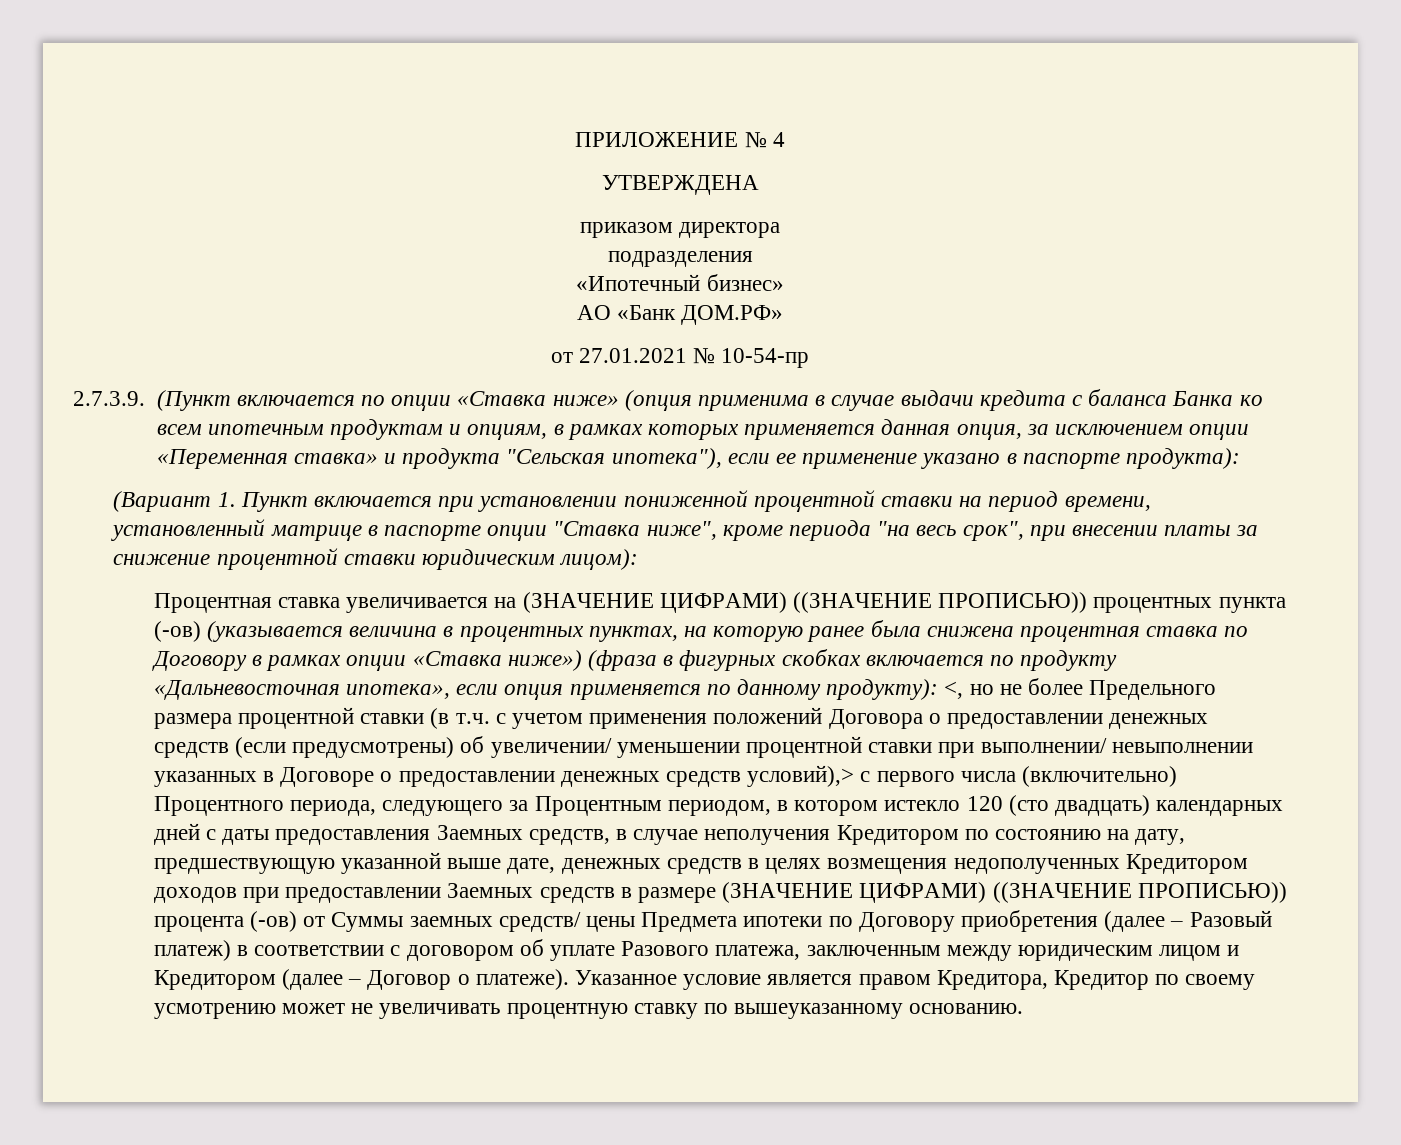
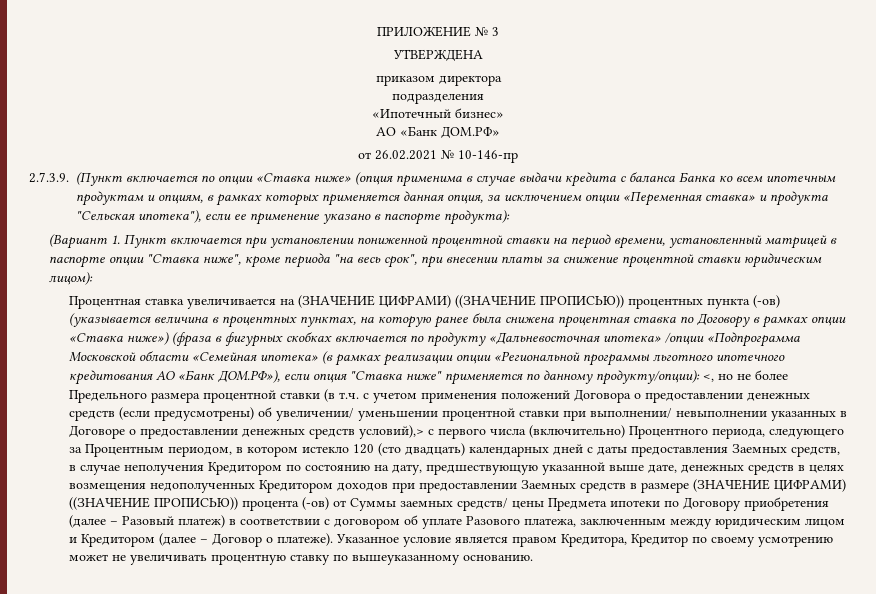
- ПРИЛОЖЕНИЕ № 4
+ ПРИЛОЖЕНИЕ № 3
- от 27.01.2021 № 10-54-пр
+ от 26.02.2021 № 10-146-пр
- (Вариант 1. Пункт включается при установлении пониженной процентной ставки на период времени, установленный матрице в паспорте опции "Ставка ниже", кроме периода "на весь срок", при внесении платы за снижение процентной ставки юридическим лицом):
+ (Вариант 1. Пункт включается при установлении пониженной процентной ставки на период времени, установленный матрицей в паспорте опции "Ставка ниже", кроме периода "на весь срок", при внесении платы за снижение процентной ставки юридическим лицом):
- Процентная ставка увеличивается на (ЗНАЧЕНИЕ ЦИФРАМИ) ((ЗНАЧЕНИЕ ПРОПИСЬЮ)) процентных пункта (-ов) (указывается величина в процентных пунктах, на которую ранее была снижена процентная ставка по Договору в рамках опции «Ставка ниже») (фраза в фигурных скобках включается по продукту «Дальневосточная ипотека», если опция применяется по данному продукту):
+ Процентная ставка увеличивается на (ЗНАЧЕНИЕ ЦИФРАМИ) ((ЗНАЧЕНИЕ ПРОПИСЬЮ)) процентных пункта (-ов) (указывается величина в процентных пунктах, на которую ранее была снижена процентная ставка по Договору в рамках опции «Ставка ниже») (фраза в фигурных скобках включается по продукту «Дальневосточная ипотека» /опции «Подпрограмма Московской области «Семейная ипотека» (в рамках реализации опции «Региональной программы льготного ипотечного кредитования АО «Банк ДОМ.РФ»), если опция "Ставка ниже" применяется по данному продукту/опции):

